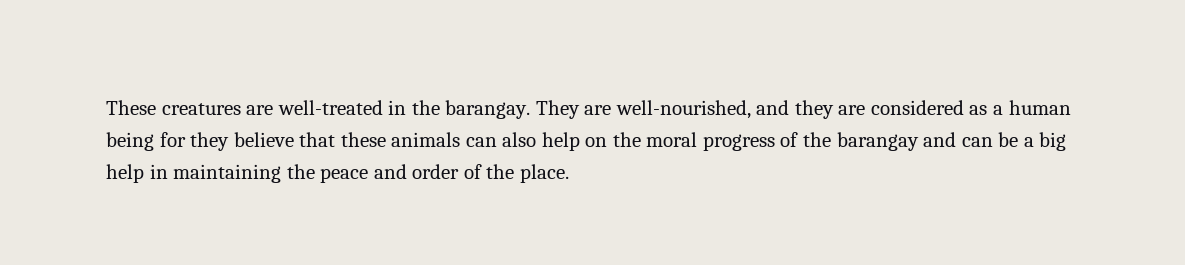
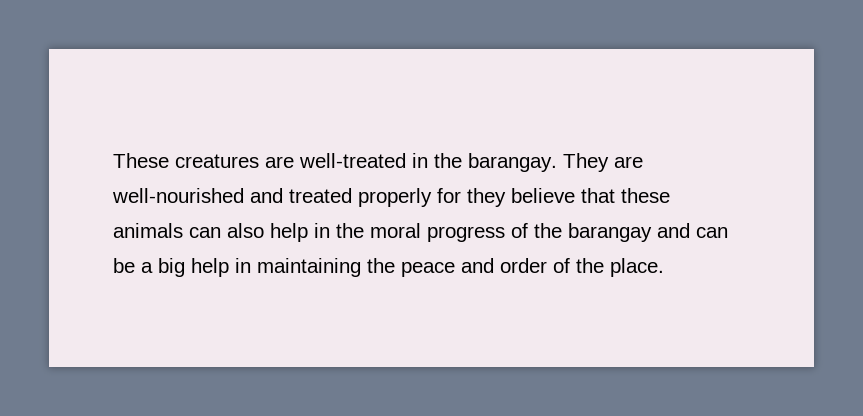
- They are well-nourished, and they are considered as a human being for they believe that these animals can also help on the moral progress of the barangay and can be a big help in maintaining the peace and order of the place.
+ They are well-nourished and treated properly for they believe that these animals can also help in the moral progress of the barangay and can be a big help in maintaining the peace and order of the place.

